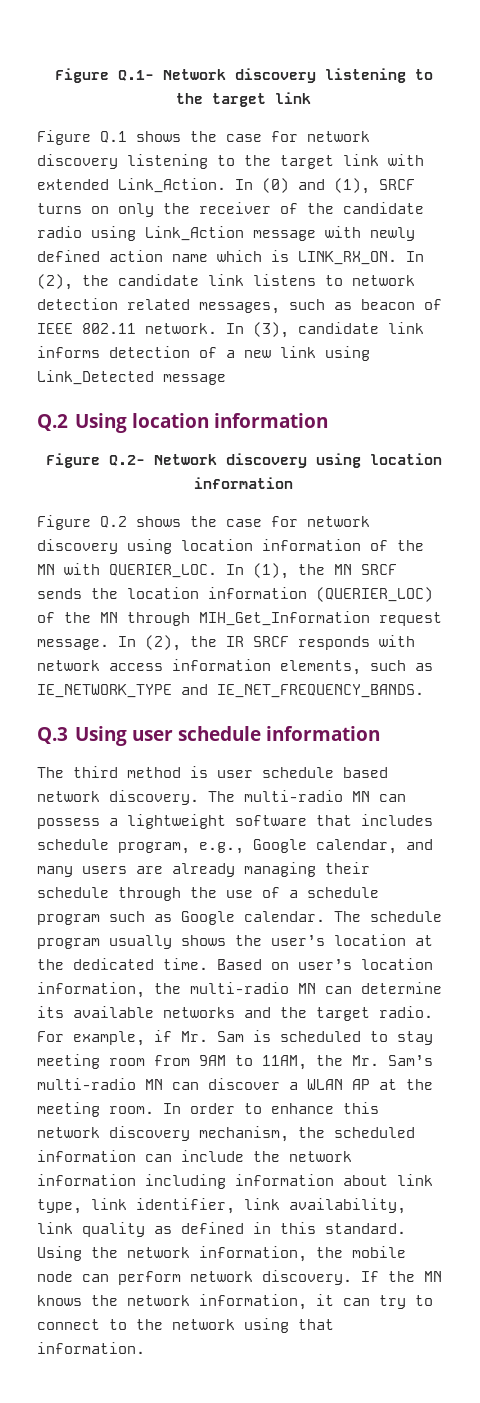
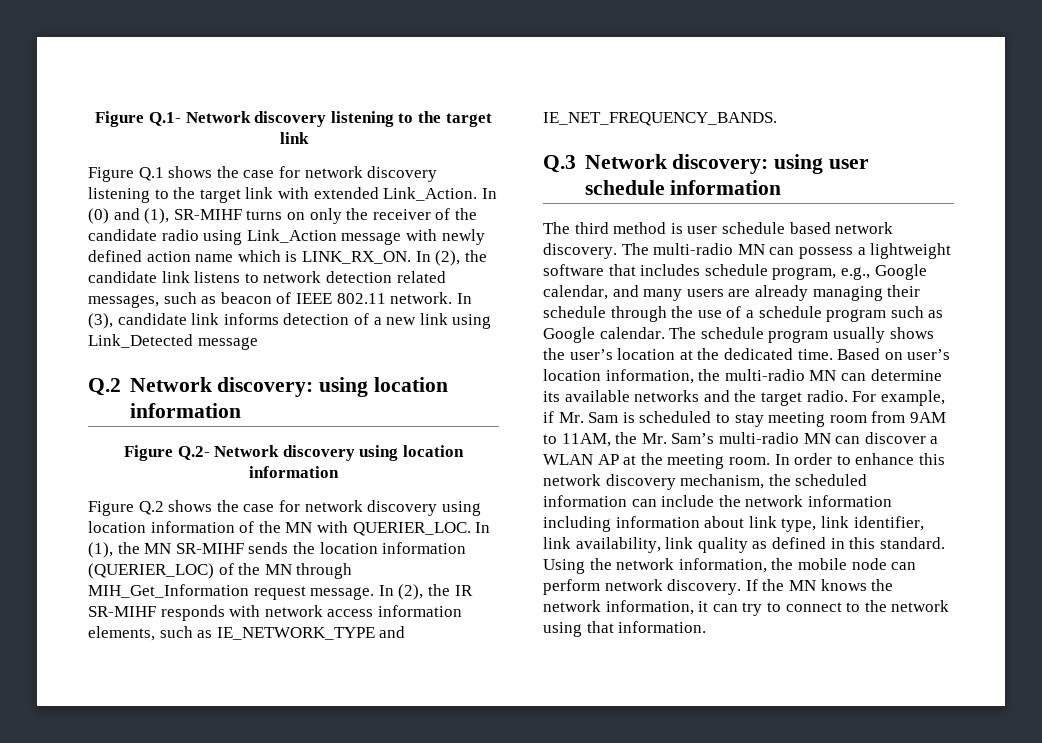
- In (0) and (1), SRCF turns on only the receiver of the candidate radio using Link_Action message with newly defined action name which is LINK_RX_ON.
+ In (0) and (1), SR-MIHF turns on only the receiver of the candidate radio using Link_Action message with newly defined action name which is LINK_RX_ON.
- Q.2 Using location information
+ Q.2 Network discovery: using location information
- In (1), the MN SRCF sends the location information (QUERIER_LOC) of the MN through MIH_Get_Information request message.
+ In (1), the MN SR-MIHF sends the location information (QUERIER_LOC) of the MN through MIH_Get_Information request message.
- In (2), the IR SRCF responds with network access information elements, such as IE_NETWORK_TYPE and IE_NET_FREQUENCY_BANDS.
+ In (2), the IR SR-MIHF responds with network access information elements, such as IE_NETWORK_TYPE and IE_NET_FREQUENCY_BANDS.
- Q.3 Using user schedule information
+ Q.3 Network discovery: using user schedule information

